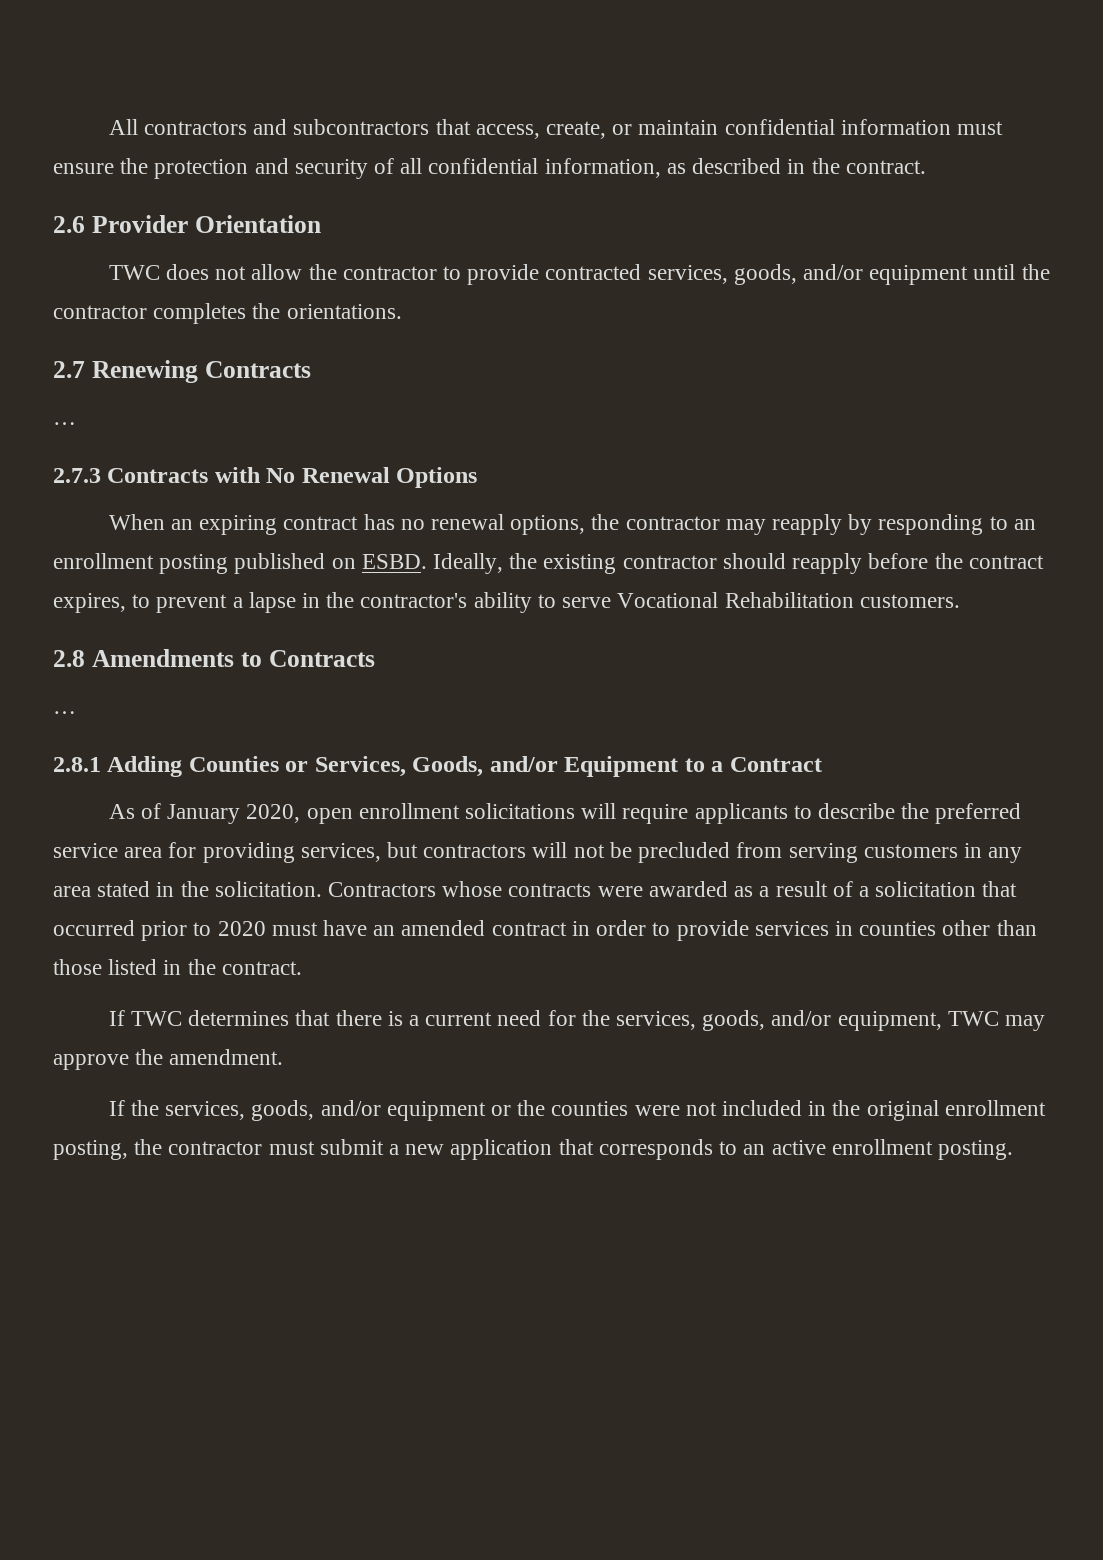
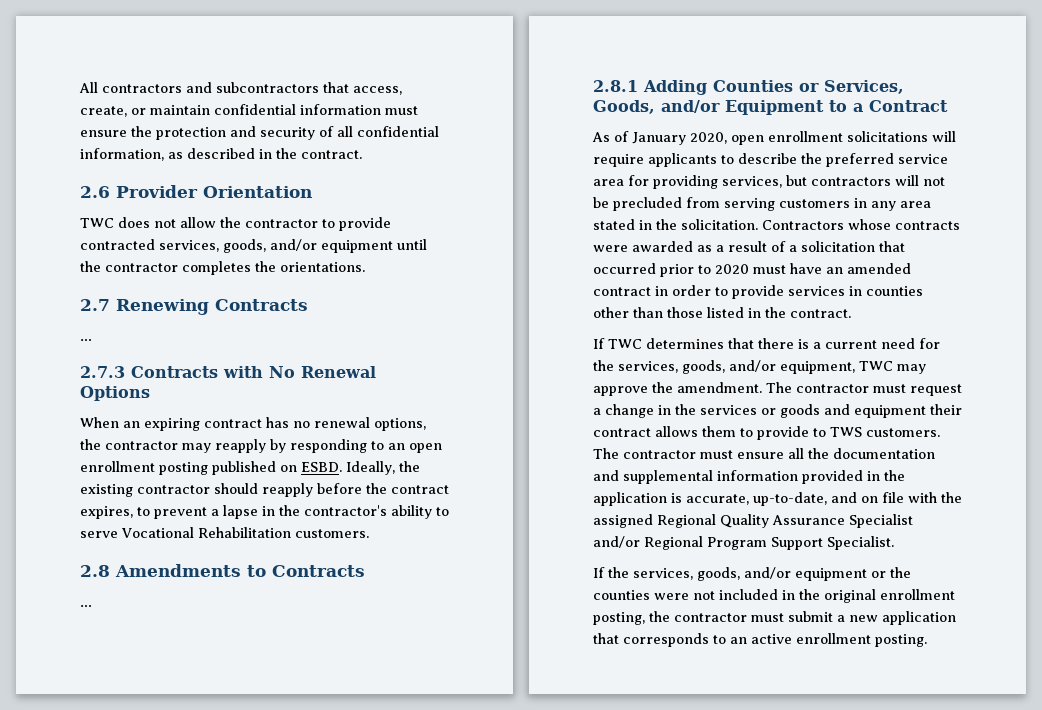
- When an expiring contract has no renewal options, the contractor may reapply by responding to an enrollment posting published on ESBD.
+ When an expiring contract has no renewal options, the contractor may reapply by responding to an open enrollment posting published on ESBD.
+ The contractor must request a change in the services or goods and equipment their contract allows them to provide to TWS customers. The contractor must ensure all the documentation and supplemental information provided in the application is accurate, up-to-date, and on file with the assigned Regional Quality Assurance Specialist and/or Regional Program Support Specialist.

